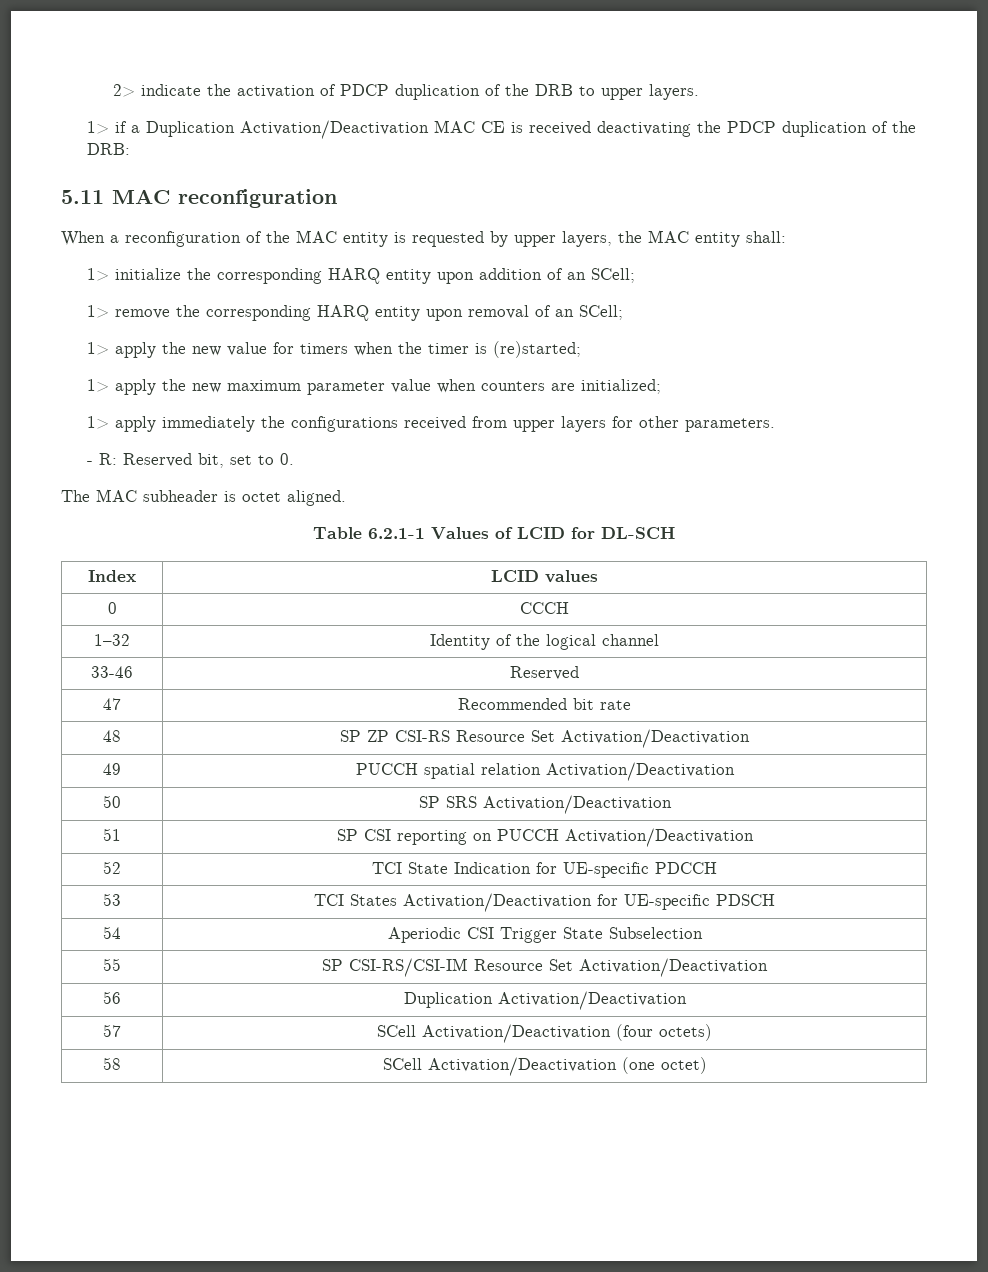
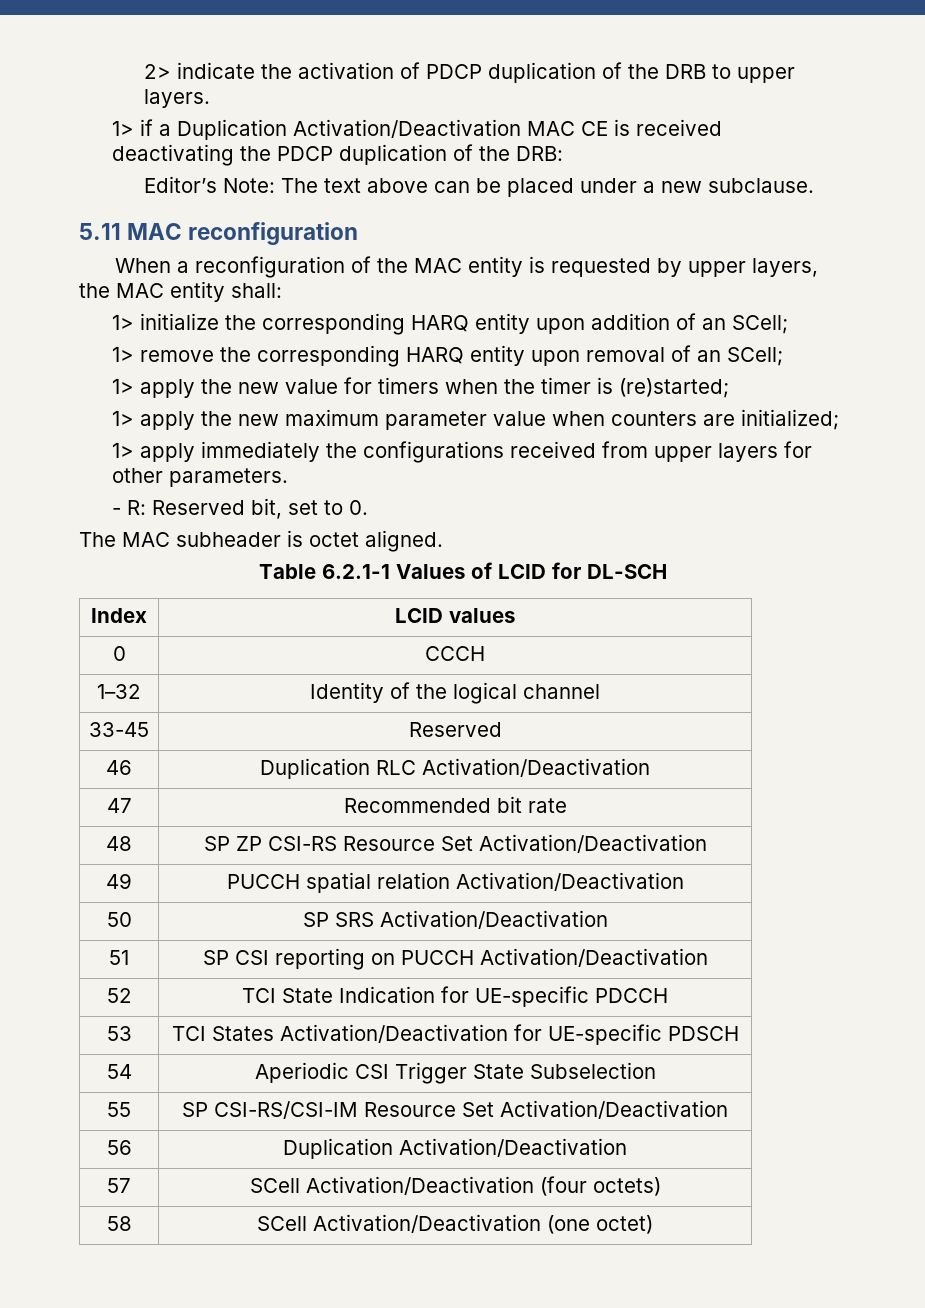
+ Editor’s Note: The text above can be placed under a new subclause.
- 33-46 | Reserved
+ 33-45 | Reserved
+ 46 | Duplication RLC Activation/Deactivation

